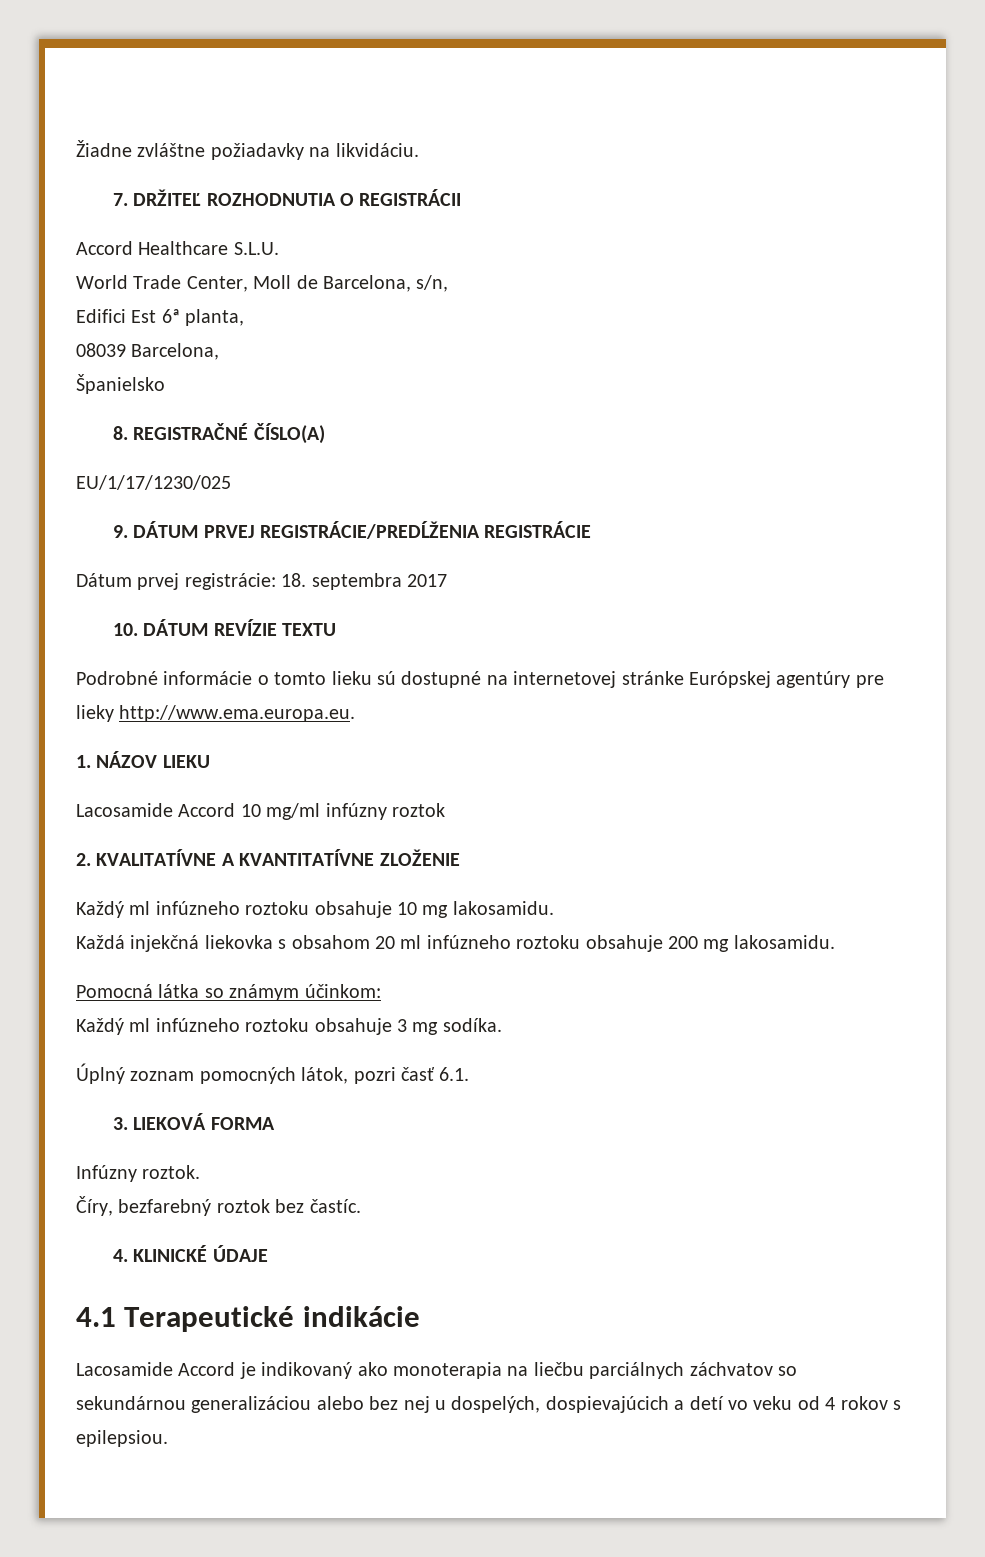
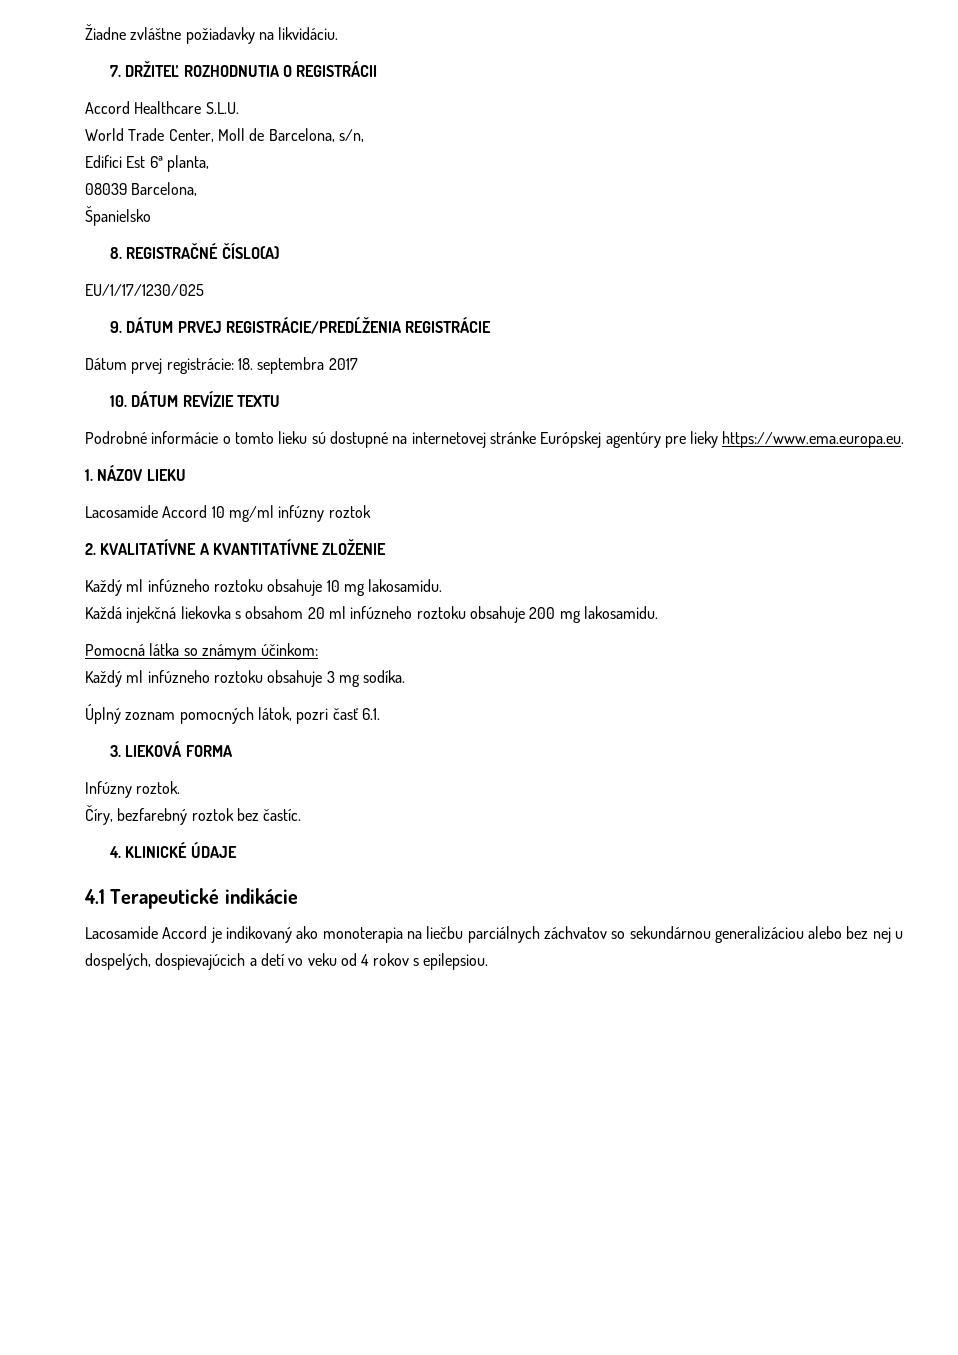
- Podrobné informácie o tomto lieku sú dostupné na internetovej stránke Európskej agentúry pre lieky http://www.ema.europa.eu.
+ Podrobné informácie o tomto lieku sú dostupné na internetovej stránke Európskej agentúry pre lieky https://www.ema.europa.eu.

